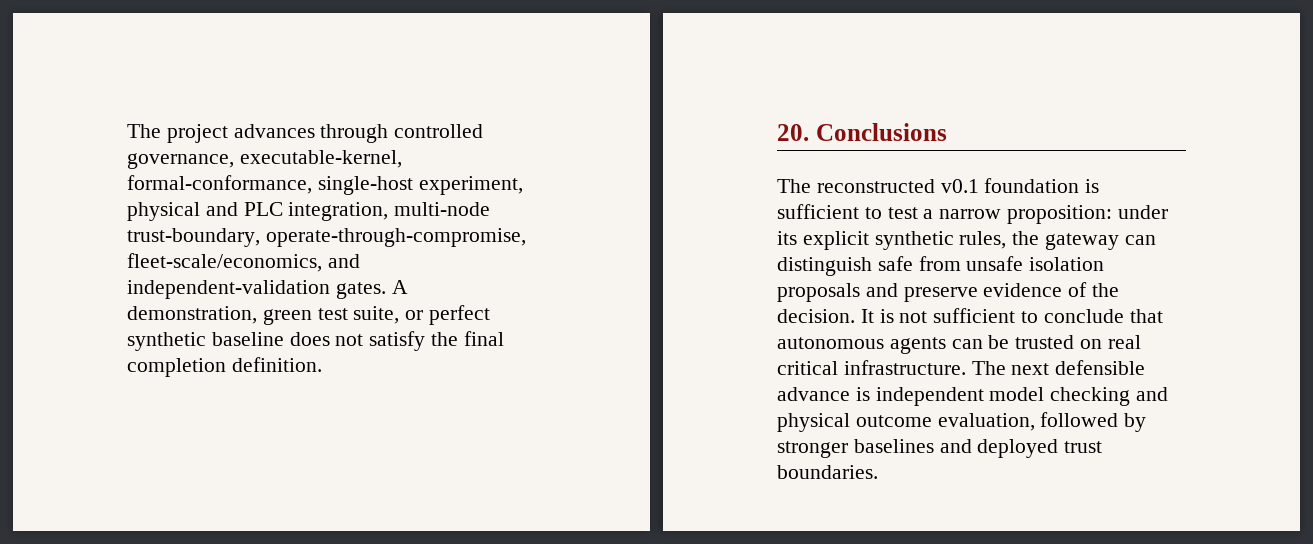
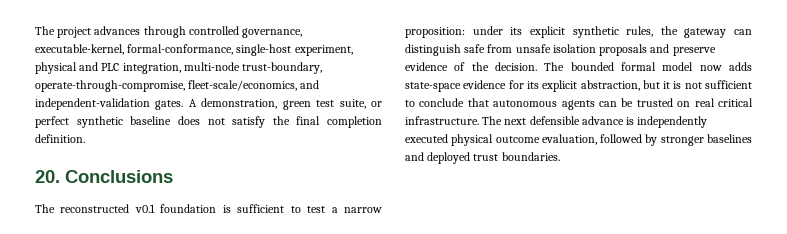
- It is not sufficient to conclude that autonomous agents can be trusted on real critical infrastructure.
+ The bounded formal model now adds state-space evidence for its explicit abstraction, but it is not sufficient to conclude that autonomous agents can be trusted on real critical infrastructure.
- The next defensible advance is independent model checking and physical outcome evaluation, followed by stronger baselines and deployed trust boundaries.
+ The next defensible advance is independently executed physical outcome evaluation, followed by stronger baselines and deployed trust boundaries.

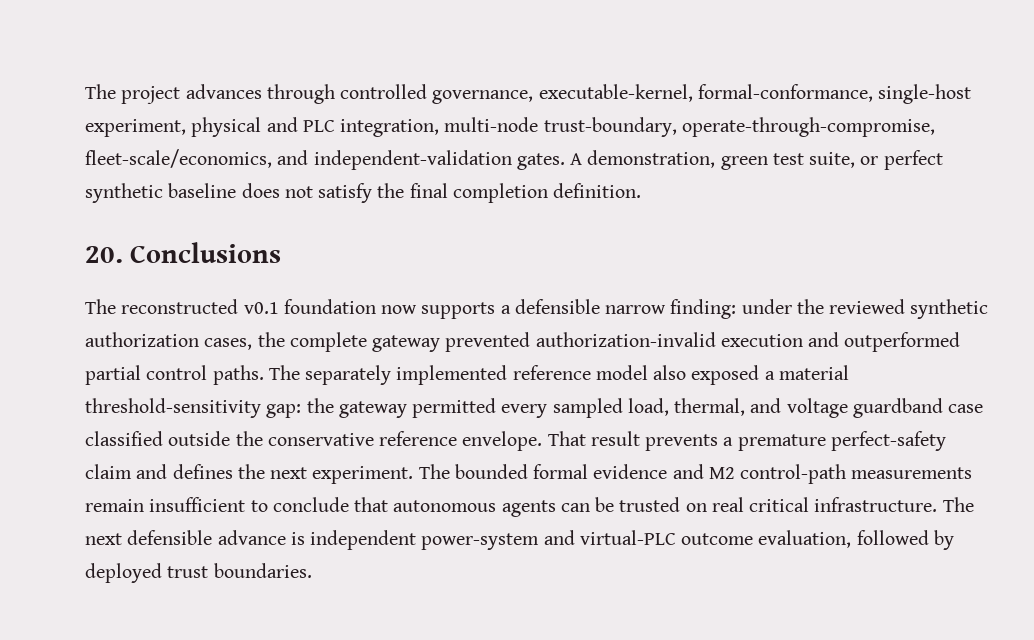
- The reconstructed v0.1 foundation is sufficient to test a narrow proposition: under its explicit synthetic rules, the gateway can distinguish safe from unsafe isolation proposals and preserve evidence of the decision. The bounded formal model now adds state-space evidence for its explicit abstraction, but it is not sufficient to conclude that autonomous agents can be trusted on real critical infrastructure.
+ The reconstructed v0.1 foundation now supports a defensible narrow finding: under the reviewed synthetic authorization cases, the complete gateway prevented authorization-invalid execution and outperformed partial control paths. The separately implemented reference model also exposed a material threshold-sensitivity gap: the gateway permitted every sampled load, thermal, and voltage guardband case classified outside the conservative reference envelope. That result prevents a premature perfect-safety claim and defines the next experiment. The bounded formal evidence and M2 control-path measurements remain insufficient to conclude that autonomous agents can be trusted on real critical infrastructure.
- The next defensible advance is independently executed physical outcome evaluation, followed by stronger baselines and deployed trust boundaries.
+ The next defensible advance is independent power-system and virtual-PLC outcome evaluation, followed by deployed trust boundaries.

